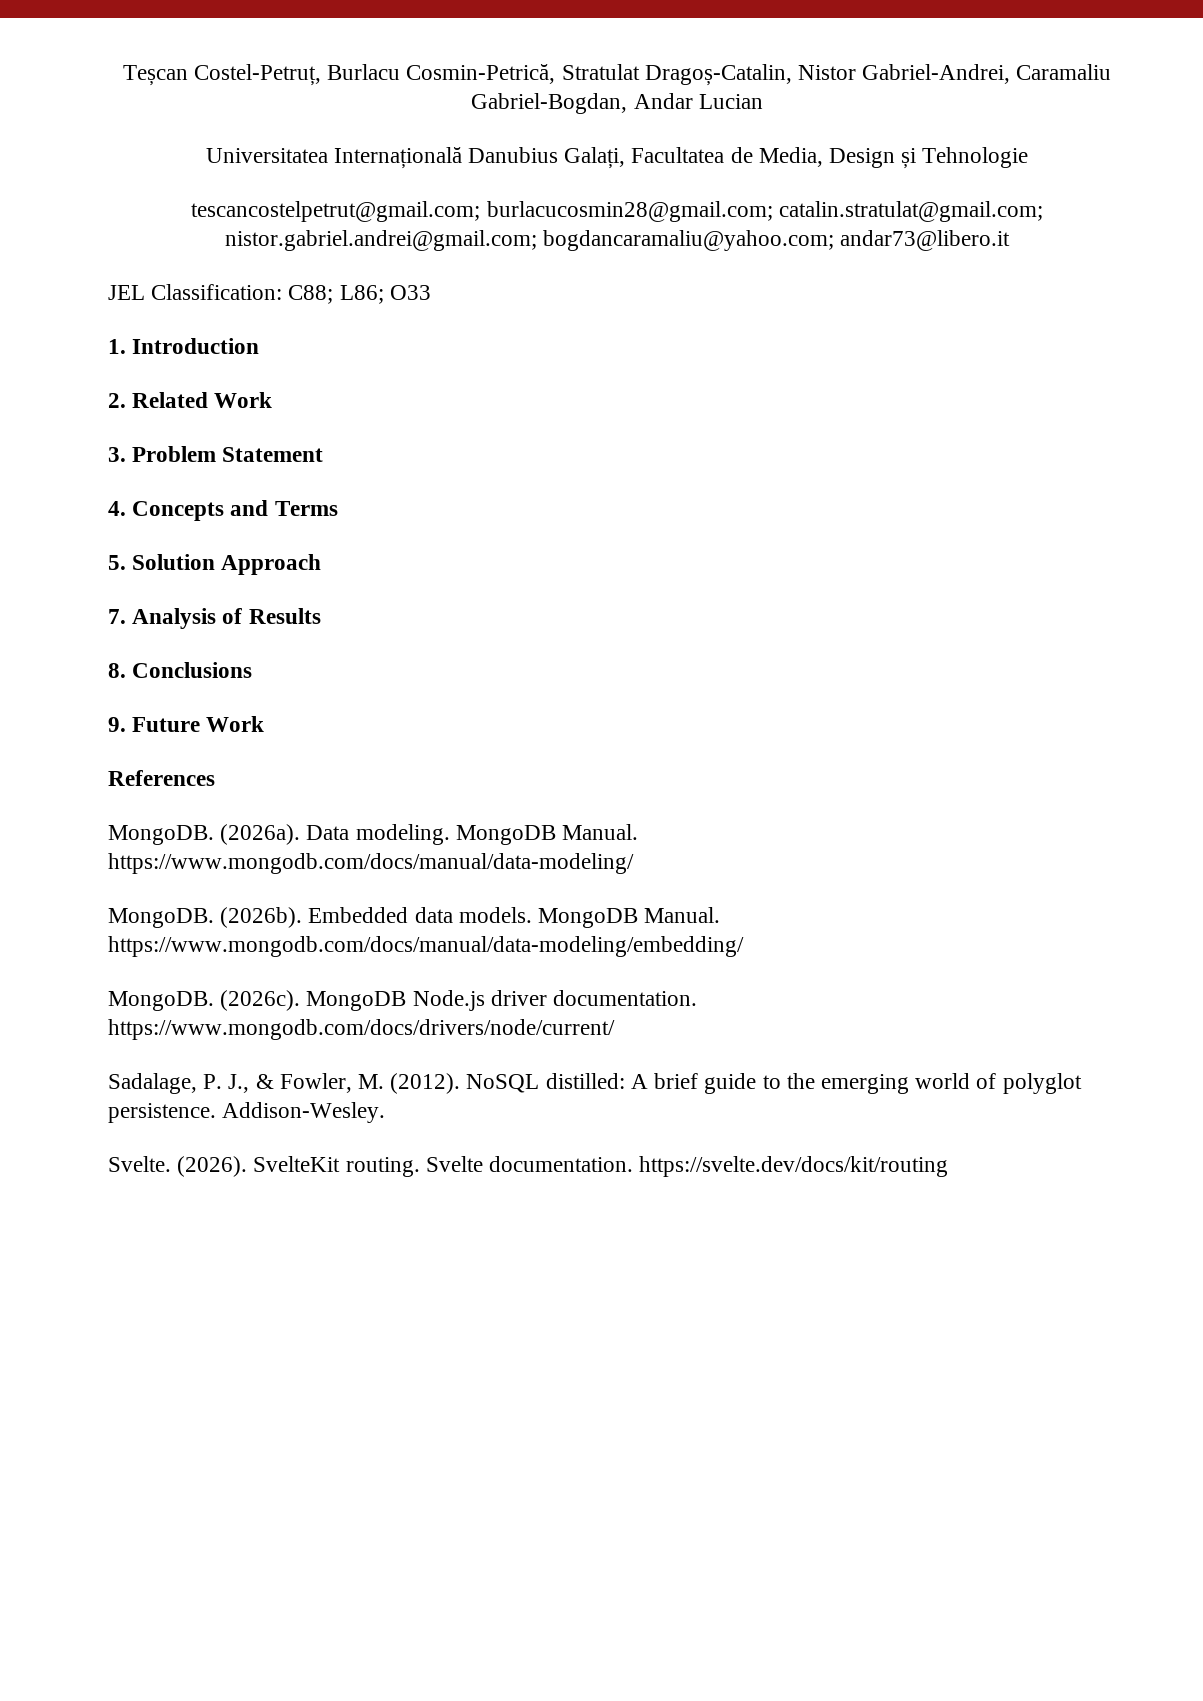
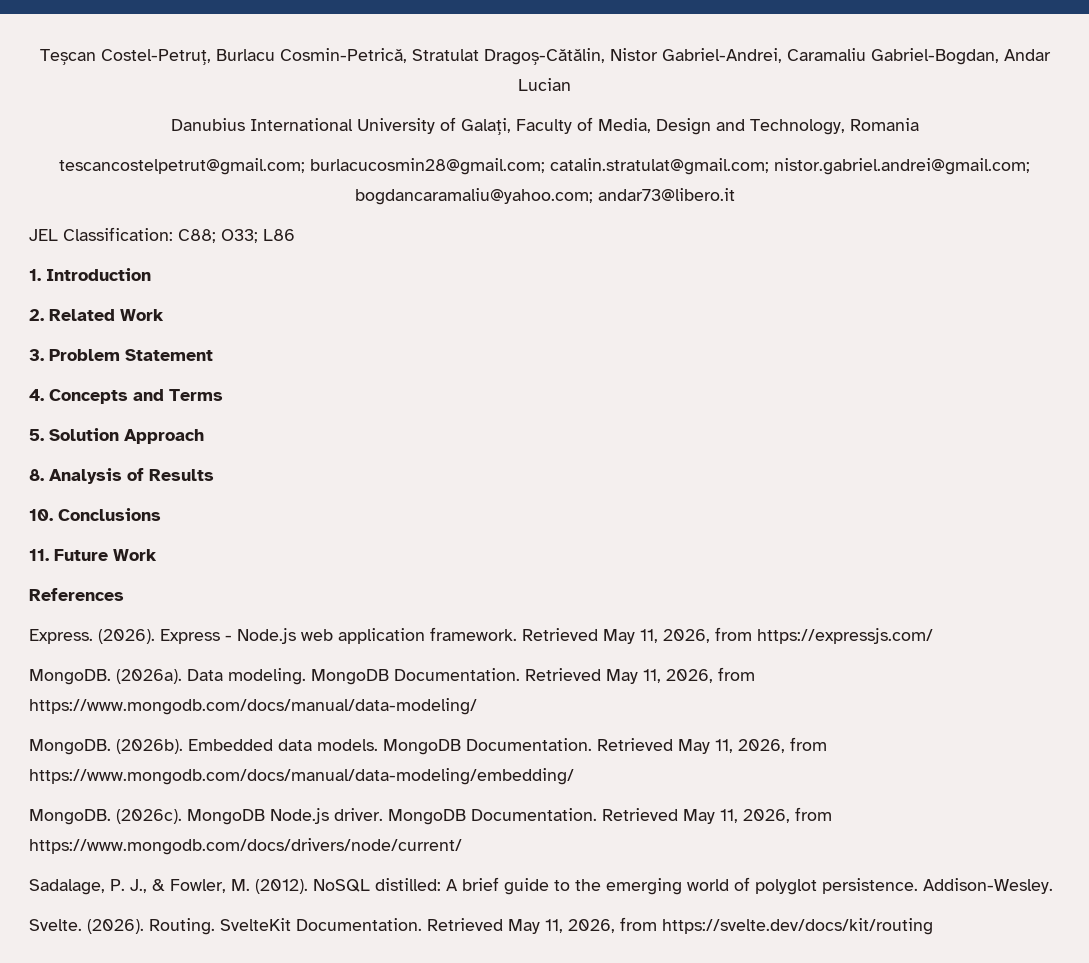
- Teșcan Costel-Petruț, Burlacu Cosmin-Petrică, Stratulat Dragoș-Catalin, Nistor Gabriel-Andrei, Caramaliu Gabriel-Bogdan, Andar Lucian
+ Teșcan Costel-Petruț, Burlacu Cosmin-Petrică, Stratulat Dragoș-Cătălin, Nistor Gabriel-Andrei, Caramaliu Gabriel-Bogdan, Andar Lucian
- Universitatea Internațională Danubius Galați, Facultatea de Media, Design și Tehnologie
+ Danubius International University of Galați, Faculty of Media, Design and Technology, Romania
- JEL Classification: C88; L86; O33
+ JEL Classification: C88; O33; L86
- 7. Analysis of Results
+ 8. Analysis of Results
- 8. Conclusions
+ 10. Conclusions
- 9. Future Work
+ 11. Future Work
+ Express. (2026). Express - Node.js web application framework. Retrieved May 11, 2026, from https://expressjs.com/
- MongoDB Manual. https://www.mongodb.com/docs/manual/data-modeling/
+ MongoDB Documentation. Retrieved May 11, 2026, from https://www.mongodb.com/docs/manual/data-modeling/
- MongoDB Manual. https://www.mongodb.com/docs/manual/data-modeling/embedding/
+ MongoDB Documentation. Retrieved May 11, 2026, from https://www.mongodb.com/docs/manual/data-modeling/embedding/
- MongoDB Node.js driver documentation. https://www.mongodb.com/docs/drivers/node/current/
+ MongoDB Node.js driver. MongoDB Documentation. Retrieved May 11, 2026, from https://www.mongodb.com/docs/drivers/node/current/
- SvelteKit routing. Svelte documentation. https://svelte.dev/docs/kit/routing
+ Routing. SvelteKit Documentation. Retrieved May 11, 2026, from https://svelte.dev/docs/kit/routing

